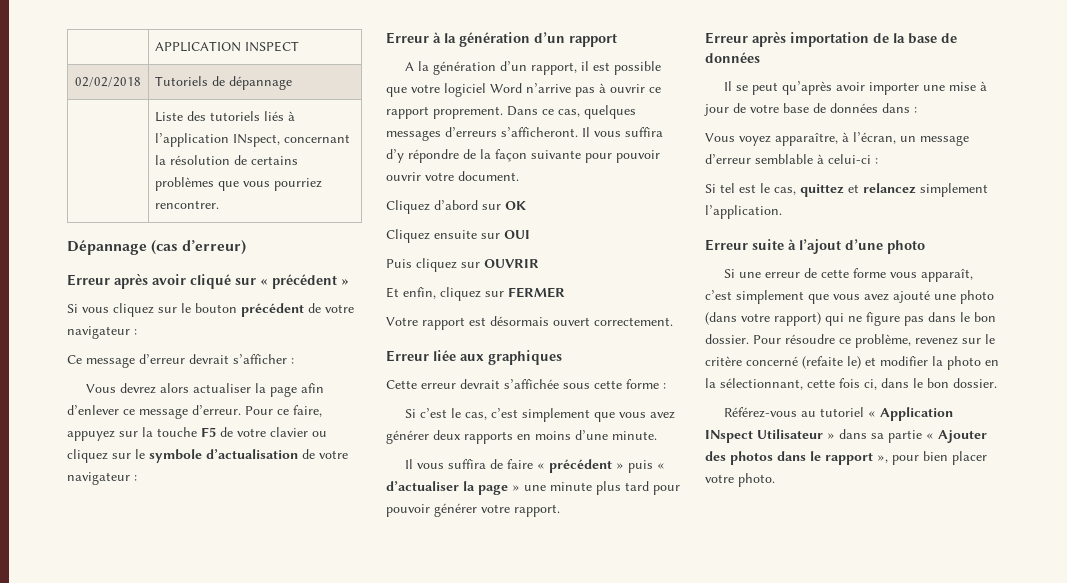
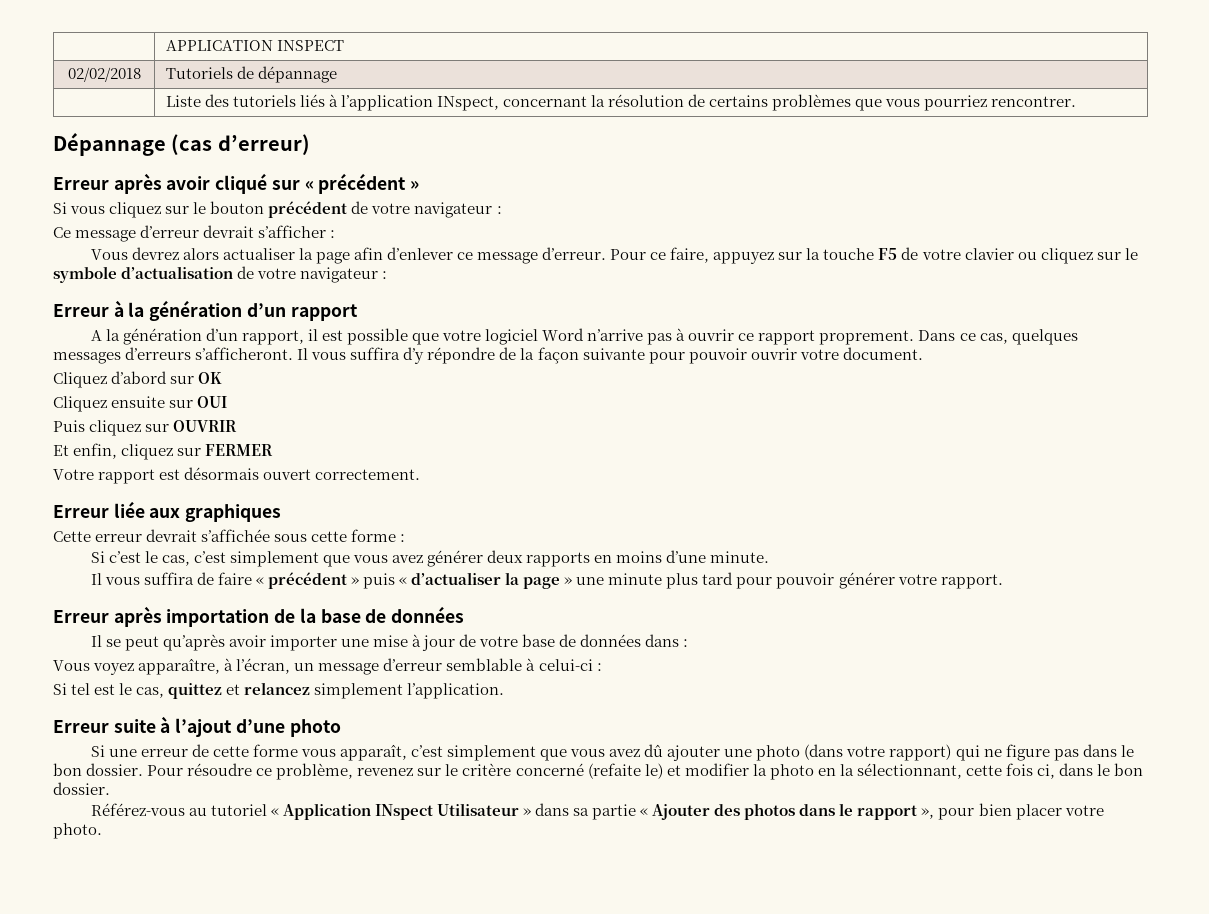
- Si une erreur de cette forme vous apparaît, c’est simplement que vous avez ajouté une photo (dans votre rapport) qui ne figure pas dans le bon dossier.
+ Si une erreur de cette forme vous apparaît, c’est simplement que vous avez dû ajouter une photo (dans votre rapport) qui ne figure pas dans le bon dossier.

